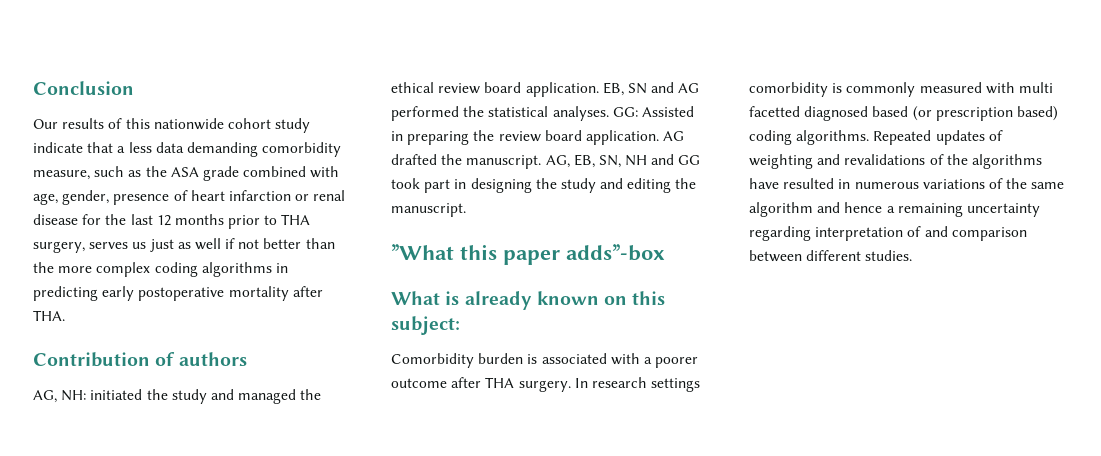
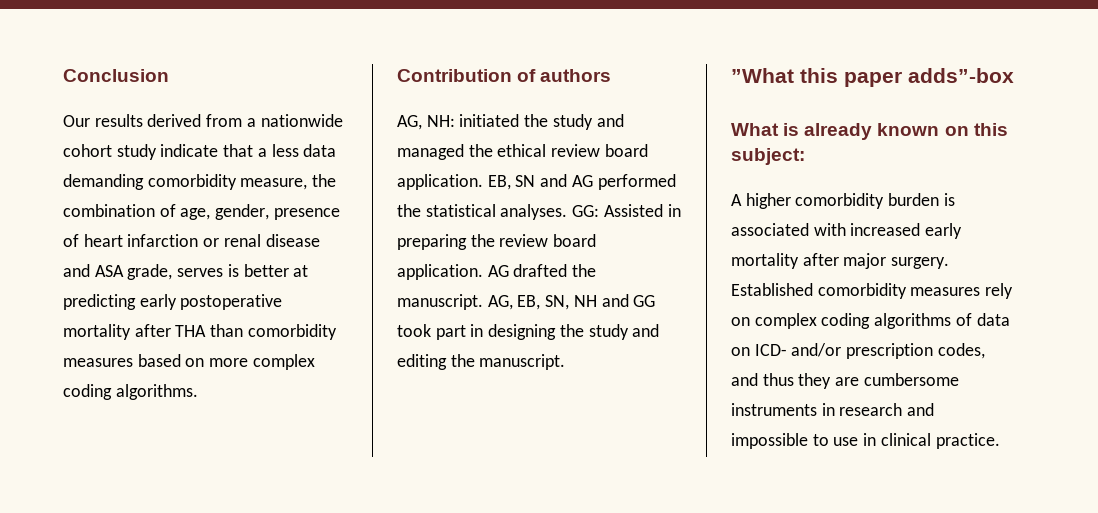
- Our results of this nationwide cohort study indicate that a less data demanding comorbidity measure, such as the ASA grade combined with age, gender, presence of heart infarction or renal disease for the last 12 months prior to THA surgery, serves us just as well if not better than the more complex coding algorithms in predicting early postoperative mortality after THA.
+ Our results derived from a nationwide cohort study indicate that a less data demanding comorbidity measure, the combination of age, gender, presence of heart infarction or renal disease and ASA grade, serves is better at predicting early postoperative mortality after THA than comorbidity measures based on more complex coding algorithms.
- Comorbidity burden is associated with a poorer outcome after THA surgery. In research settings comorbidity is commonly measured with multi facetted diagnosed based (or prescription based) coding algorithms. Repeated updates of weighting and revalidations of the algorithms have resulted in numerous variations of the same algorithm and hence a remaining uncertainty regarding interpretation of and comparison between different studies.
+ A higher comorbidity burden is associated with increased early mortality after major surgery. Established comorbidity measures rely on complex coding algorithms of data on ICD- and/or prescription codes, and thus they are cumbersome instruments in research and impossible to use in clinical practice.

